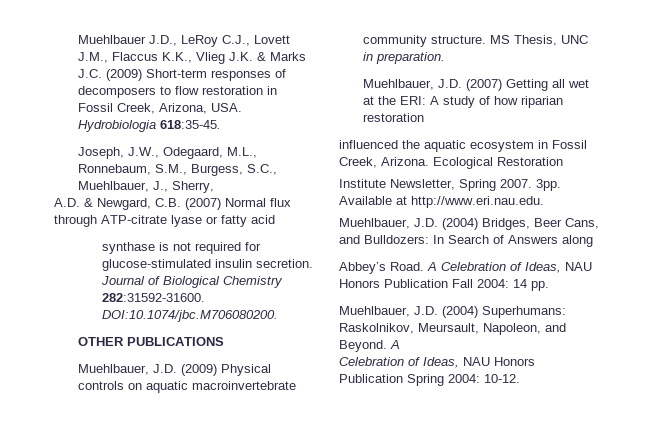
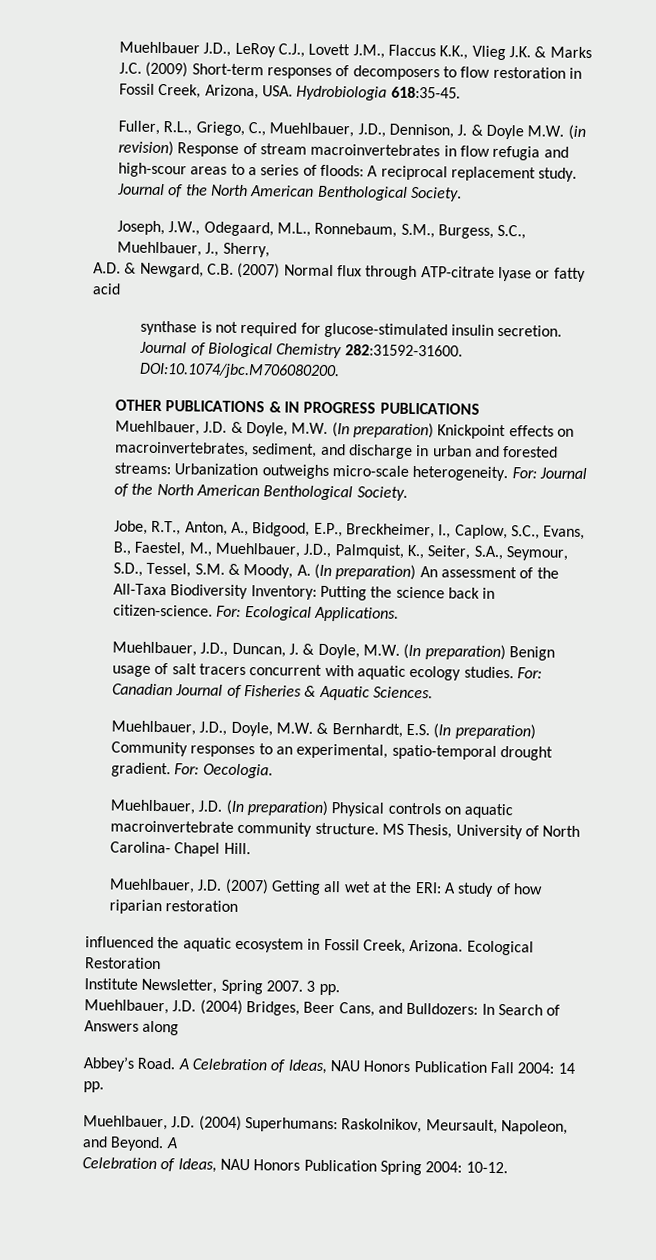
+ Fuller, R.L., Griego, C., Muehlbauer, J.D., Dennison, J. & Doyle M.W. (in revision) Response of stream macroinvertebrates in flow refugia and high-scour areas to a series of floods: A reciprocal replacement study. Journal of the North American Benthological Society.
- OTHER PUBLICATIONS
- Muehlbauer, J.D. (2009) Physical controls on aquatic macroinvertebrate community structure.
+ OTHER PUBLICATIONS & IN PROGRESS PUBLICATIONS
+ Muehlbauer, J.D. & Doyle, M.W. (In preparation) Knickpoint effects on macroinvertebrates, sediment, and discharge in urban and forested streams: Urbanization outweighs micro-scale heterogeneity. For: Journal of the North American Benthological Society.
+ Jobe, R.T., Anton, A., Bidgood, E.P., Breckheimer, I., Caplow, S.C., Evans, B., Faestel, M., Muehlbauer, J.D., Palmquist, K., Seiter, S.A., Seymour, S.D., Tessel, S.M. & Moody, A. (In preparation) An assessment of the All-Taxa Biodiversity Inventory: Putting the science back in citizen-science. For: Ecological Applications.
+ Muehlbauer, J.D., Duncan, J. & Doyle, M.W. (In preparation) Benign usage of salt tracers concurrent with aquatic ecology studies. For: Canadian Journal of Fisheries & Aquatic Sciences.
+ Muehlbauer, J.D., Doyle, M.W. & Bernhardt, E.S. (In preparation) Community responses to an experimental, spatio-temporal drought gradient. For: Oecologia.
+ Muehlbauer, J.D. (In preparation) Physical controls on aquatic macroinvertebrate community structure.
- MS Thesis, UNC in preparation.
+ MS Thesis, University of North Carolina- Chapel Hill.
- 3pp. Available at http://www.eri.nau.edu.
+ 3 pp.

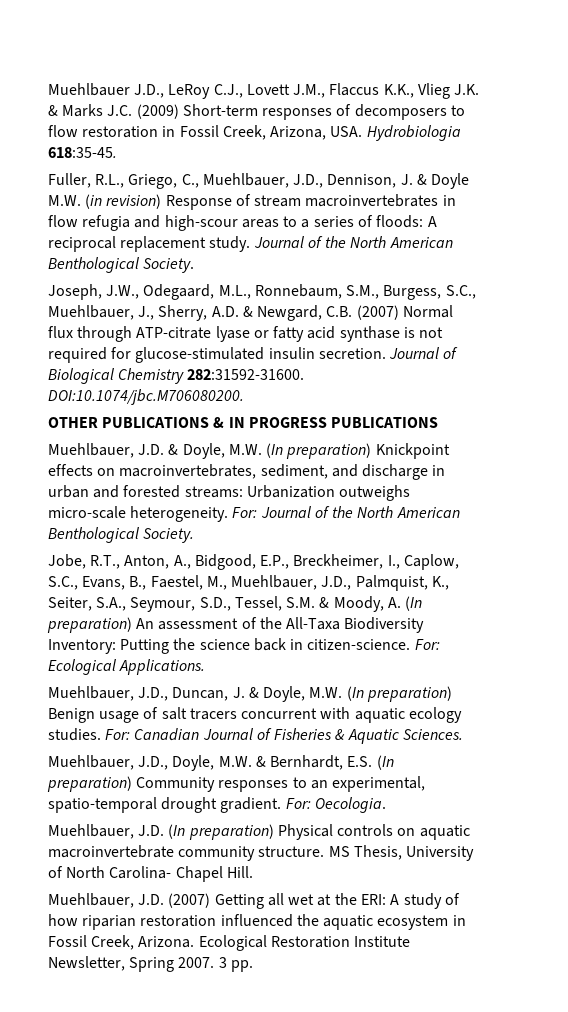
- Joseph, J.W., Odegaard, M.L., Ronnebaum, S.M., Burgess, S.C., Muehlbauer, J., Sherry,
- A.D. & Newgard, C.B. (2007) Normal flux through ATP-citrate lyase or fatty acid
- synthase is not required for glucose-stimulated insulin secretion.
+ Joseph, J.W., Odegaard, M.L., Ronnebaum, S.M., Burgess, S.C., Muehlbauer, J., Sherry, A.D. & Newgard, C.B. (2007) Normal flux through ATP-citrate lyase or fatty acid synthase is not required for glucose-stimulated insulin secretion.
- Muehlbauer, J.D. (2007) Getting all wet at the ERI: A study of how riparian restoration
- influenced the aquatic ecosystem in Fossil Creek, Arizona.
+ Muehlbauer, J.D. (2007) Getting all wet at the ERI: A study of how riparian restoration influenced the aquatic ecosystem in Fossil Creek, Arizona.
- Ecological Restoration
- Institute Newsletter, Spring 2007.
+ Ecological Restoration Institute Newsletter, Spring 2007.
- Muehlbauer, J.D. (2004) Bridges, Beer Cans, and Bulldozers: In Search of Answers along
- Abbey’s Road. A Celebration of Ideas, NAU Honors Publication Fall 2004: 14 pp.
- Muehlbauer, J.D. (2004) Superhumans: Raskolnikov, Meursault, Napoleon, and Beyond. A
- Celebration of Ideas, NAU Honors Publication Spring 2004: 10-12.

